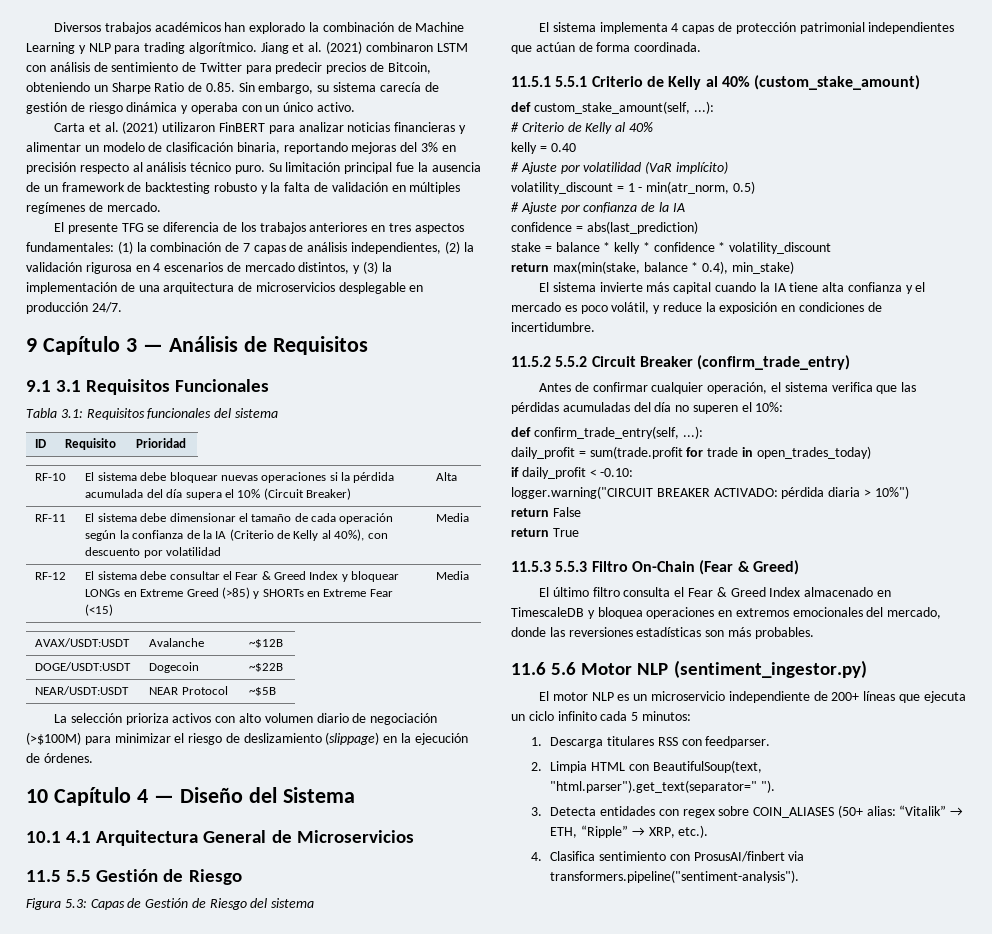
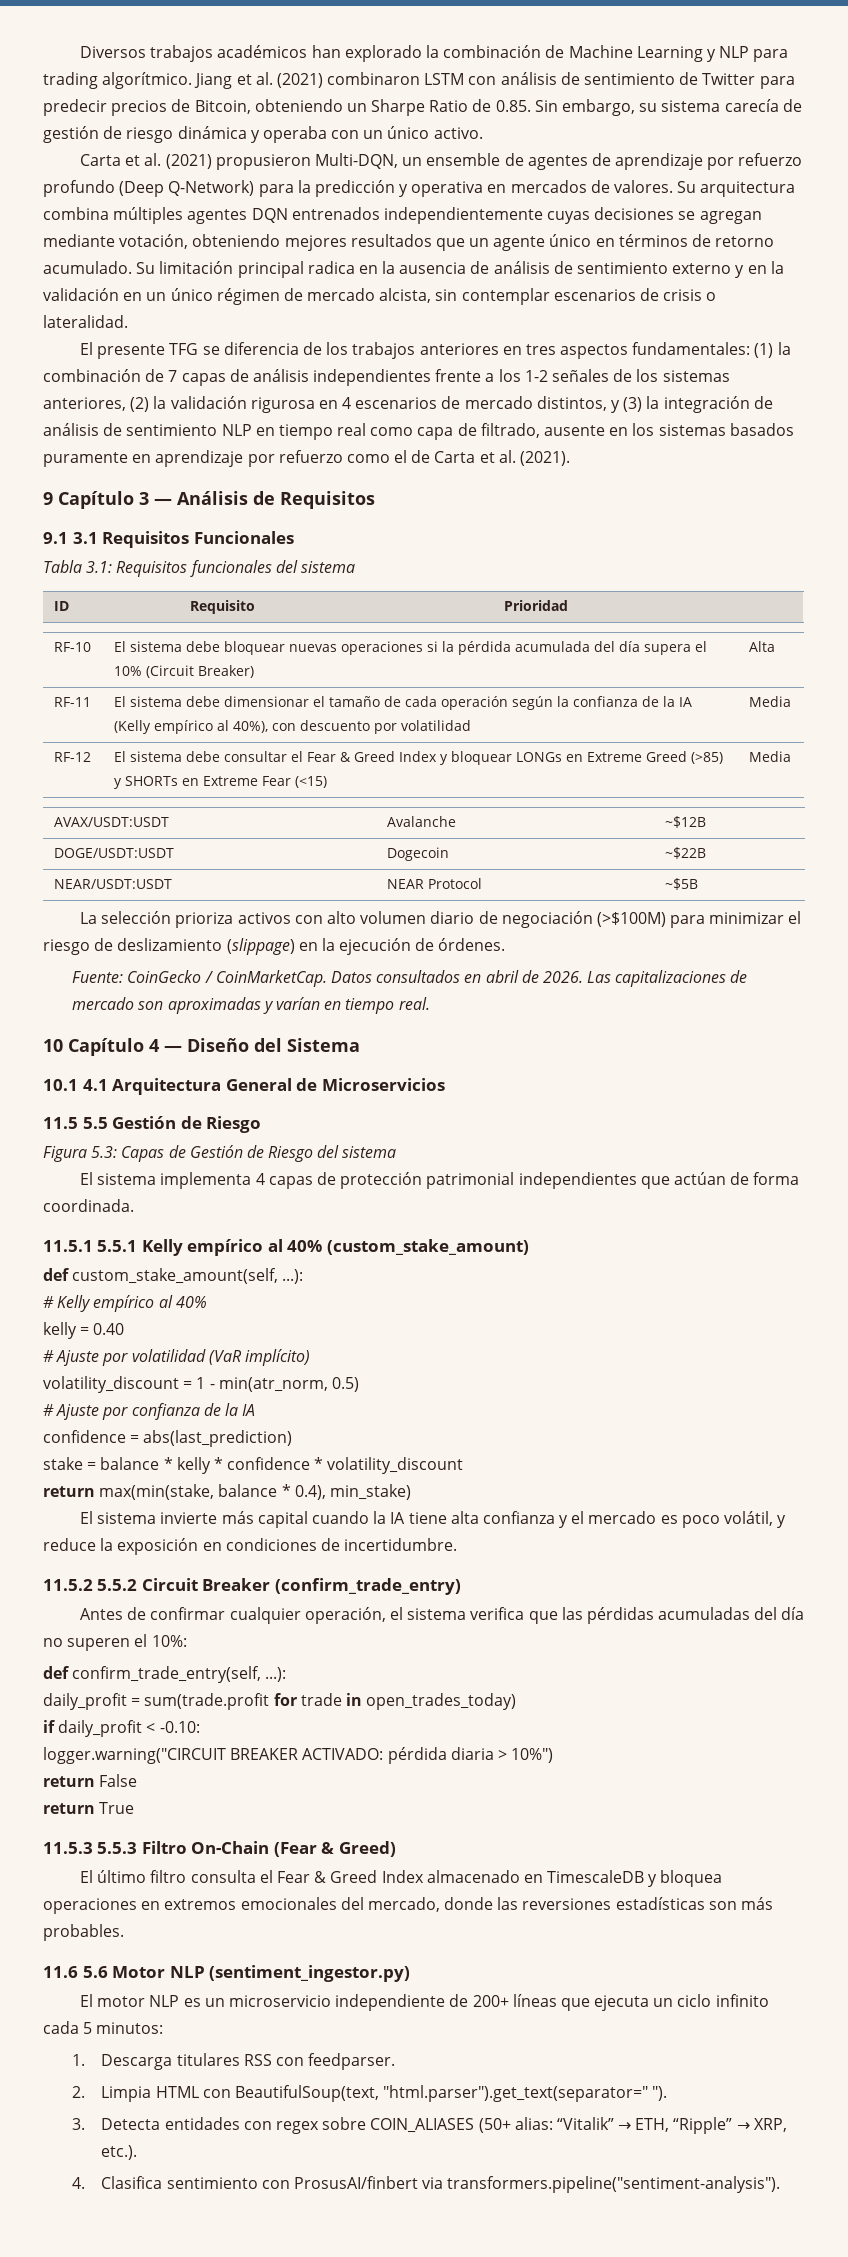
- Carta et al. (2021) utilizaron FinBERT para analizar noticias financieras y alimentar un modelo de clasificación binaria, reportando mejoras del 3% en precisión respecto al análisis técnico puro.
+ Carta et al. (2021) propusieron Multi-DQN, un ensemble de agentes de aprendizaje por refuerzo profundo (Deep Q-Network) para la predicción y operativa en mercados de valores. Su arquitectura combina múltiples agentes DQN entrenados independientemente cuyas decisiones se agregan mediante votación, obteniendo mejores resultados que un agente único en términos de retorno acumulado.
- Su limitación principal fue la ausencia de un framework de backtesting robusto y la falta de validación en múltiples regímenes de mercado.
+ Su limitación principal radica en la ausencia de análisis de sentimiento externo y en la validación en un único régimen de mercado alcista, sin contemplar escenarios de crisis o lateralidad.
- El presente TFG se diferencia de los trabajos anteriores en tres aspectos fundamentales: (1) la combinación de 7 capas de análisis independientes, (2) la validación rigurosa en 4 escenarios de mercado distintos, y (3) la implementación de una arquitectura de microservicios desplegable en producción 24/7.
+ El presente TFG se diferencia de los trabajos anteriores en tres aspectos fundamentales: (1) la combinación de 7 capas de análisis independientes frente a los 1-2 señales de los sistemas anteriores, (2) la validación rigurosa en 4 escenarios de mercado distintos, y (3) la integración de análisis de sentimiento NLP en tiempo real como capa de filtrado, ausente en los sistemas basados puramente en aprendizaje por refuerzo como el de Carta et al. (2021).
- RF-11 | El sistema debe dimensionar el tamaño de cada operación según la confianza de la IA (Criterio de Kelly al 40%), con descuento por volatilidad | Media
+ RF-11 | El sistema debe dimensionar el tamaño de cada operación según la confianza de la IA (Kelly empírico al 40%), con descuento por volatilidad | Media
+ Fuente: CoinGecko / CoinMarketCap. Datos consultados en abril de 2026. Las capitalizaciones de mercado son aproximadas y varían en tiempo real.
- 11.5.1 5.5.1 Criterio de Kelly al 40% (custom_stake_amount)
+ 11.5.1 5.5.1 Kelly empírico al 40% (custom_stake_amount)
- # Criterio de Kelly al 40%
+ # Kelly empírico al 40%

